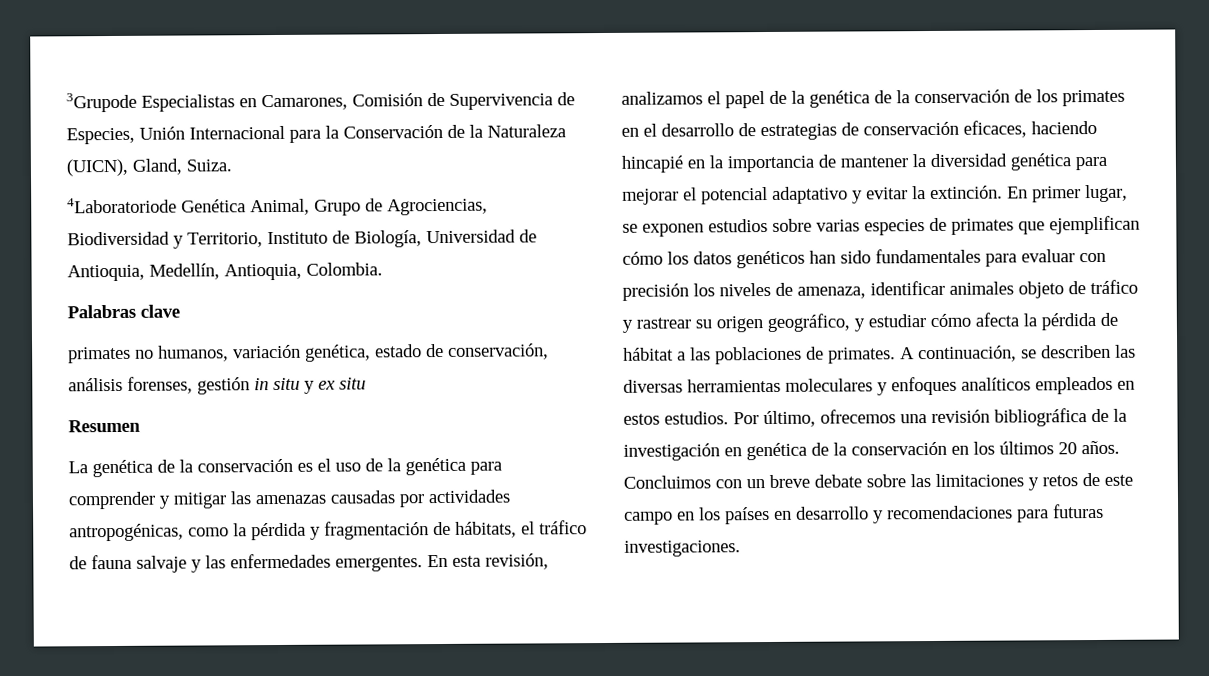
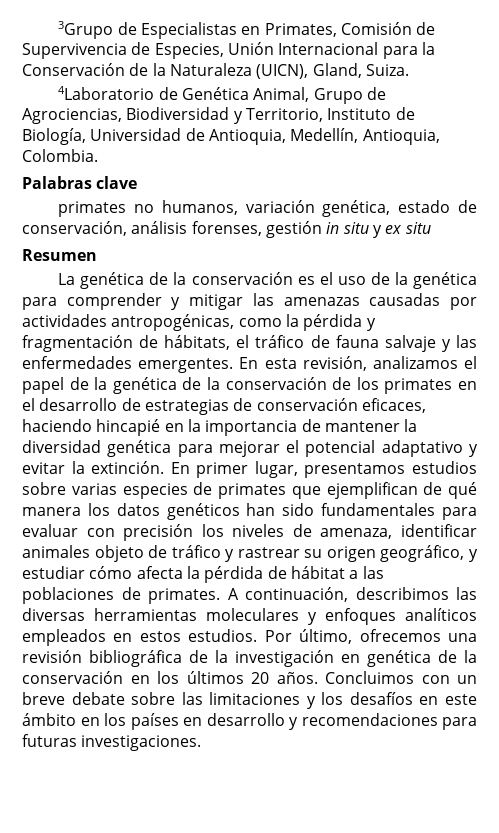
- 3Grupode Especialistas en Camarones, Comisión de Supervivencia de Especies, Unión Internacional para la Conservación de la Naturaleza (UICN), Gland, Suiza.
+ 3Grupo de Especialistas en Primates, Comisión de Supervivencia de Especies, Unión Internacional para la Conservación de la Naturaleza (UICN), Gland, Suiza.
- 4Laboratoriode Genética Animal, Grupo de Agrociencias, Biodiversidad y Territorio, Instituto de Biología, Universidad de Antioquia, Medellín, Antioquia, Colombia.
+ 4Laboratorio de Genética Animal, Grupo de Agrociencias, Biodiversidad y Territorio, Instituto de Biología, Universidad de Antioquia, Medellín, Antioquia, Colombia.
- En primer lugar, se exponen estudios sobre varias especies de primates que ejemplifican cómo los datos genéticos han sido fundamentales para evaluar con precisión los niveles de amenaza, identificar animales objeto de tráfico y rastrear su origen geográfico, y estudiar cómo afecta la pérdida de hábitat a las poblaciones de primates.
+ En primer lugar, presentamos estudios sobre varias especies de primates que ejemplifican de qué manera los datos genéticos han sido fundamentales para evaluar con precisión los niveles de amenaza, identificar animales objeto de tráfico y rastrear su origen geográfico, y estudiar cómo afecta la pérdida de hábitat a las poblaciones de primates.
- A continuación, se describen las diversas herramientas moleculares y enfoques analíticos empleados en estos estudios.
+ A continuación, describimos las diversas herramientas moleculares y enfoques analíticos empleados en estos estudios.
- Concluimos con un breve debate sobre las limitaciones y retos de este campo en los países en desarrollo y recomendaciones para futuras investigaciones.
+ Concluimos con un breve debate sobre las limitaciones y los desafíos en este ámbito en los países en desarrollo y recomendaciones para futuras investigaciones.

